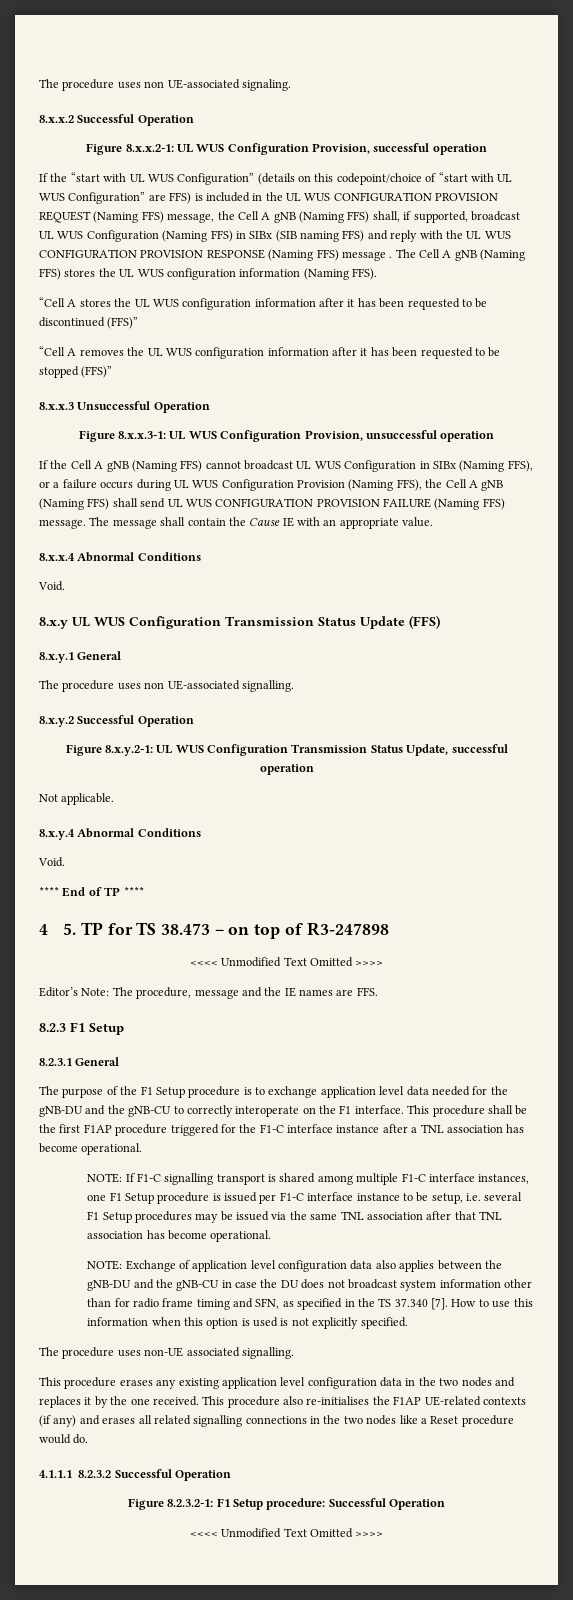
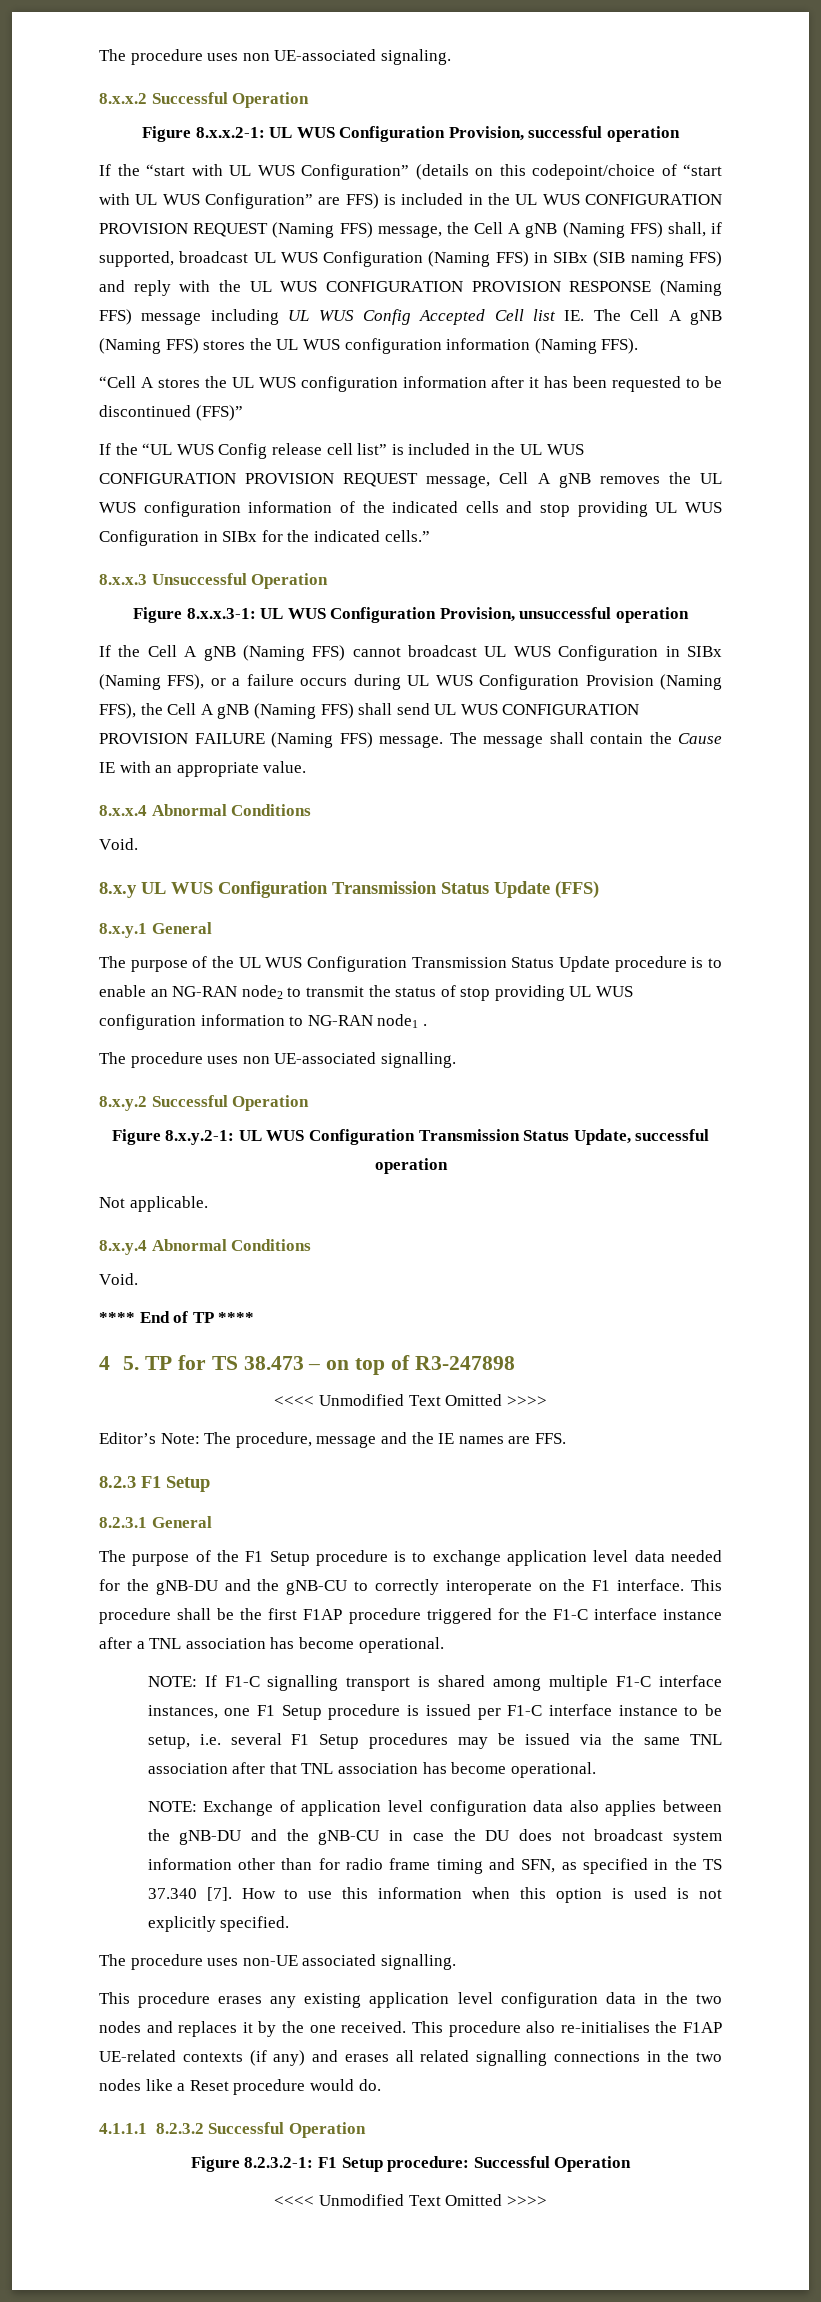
- If the “start with UL WUS Configuration” (details on this codepoint/choice of “start with UL WUS Configuration” are FFS) is included in the UL WUS CONFIGURATION PROVISION REQUEST (Naming FFS) message, the Cell A gNB (Naming FFS) shall, if supported, broadcast UL WUS Configuration (Naming FFS) in SIBx (SIB naming FFS) and reply with the UL WUS CONFIGURATION PROVISION RESPONSE (Naming FFS) message . The Cell A gNB (Naming FFS) stores the UL WUS configuration information (Naming FFS).
+ If the “start with UL WUS Configuration” (details on this codepoint/choice of “start with UL WUS Configuration” are FFS) is included in the UL WUS CONFIGURATION PROVISION REQUEST (Naming FFS) message, the Cell A gNB (Naming FFS) shall, if supported, broadcast UL WUS Configuration (Naming FFS) in SIBx (SIB naming FFS) and reply with the UL WUS CONFIGURATION PROVISION RESPONSE (Naming FFS) message including UL WUS Config Accepted Cell list IE. The Cell A gNB (Naming FFS) stores the UL WUS configuration information (Naming FFS).
- “Cell A removes the UL WUS configuration information after it has been requested to be stopped (FFS)”
+ If the “UL WUS Config release cell list” is included in the UL WUS CONFIGURATION PROVISION REQUEST message, Cell A gNB removes the UL WUS configuration information of the indicated cells and stop providing UL WUS Configuration in SIBx for the indicated cells.”
+ The purpose of the UL WUS Configuration Transmission Status Update procedure is to enable an NG-RAN node2 to transmit the status of stop providing UL WUS configuration information to NG-RAN node1 .

